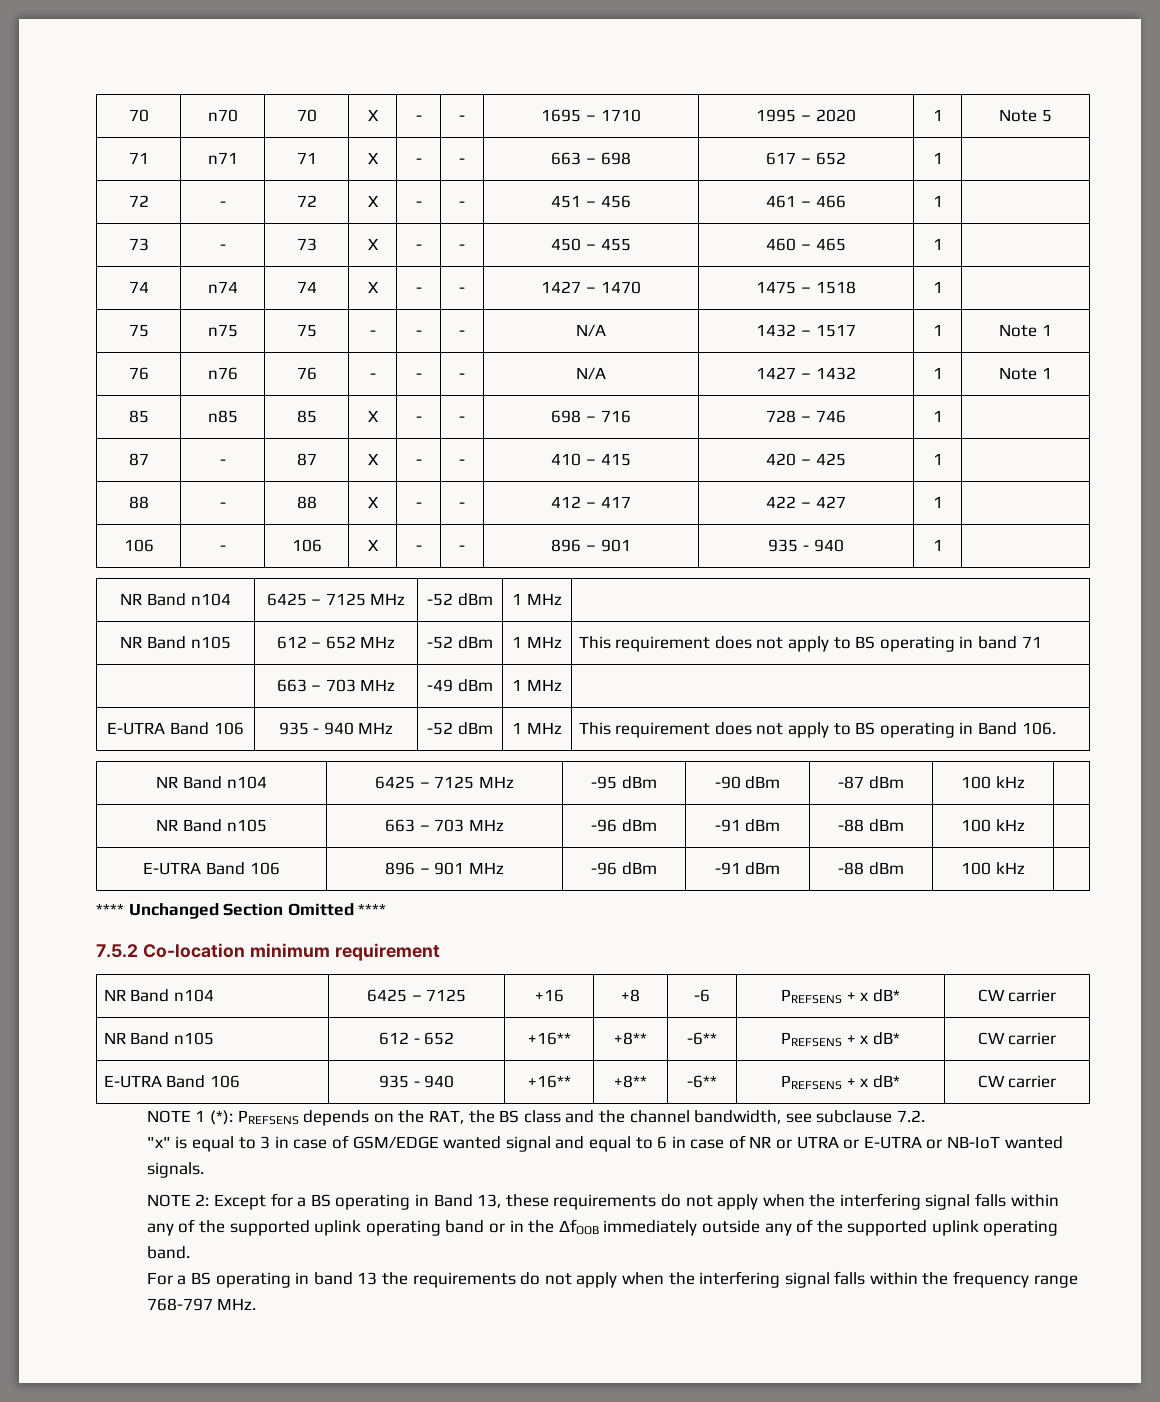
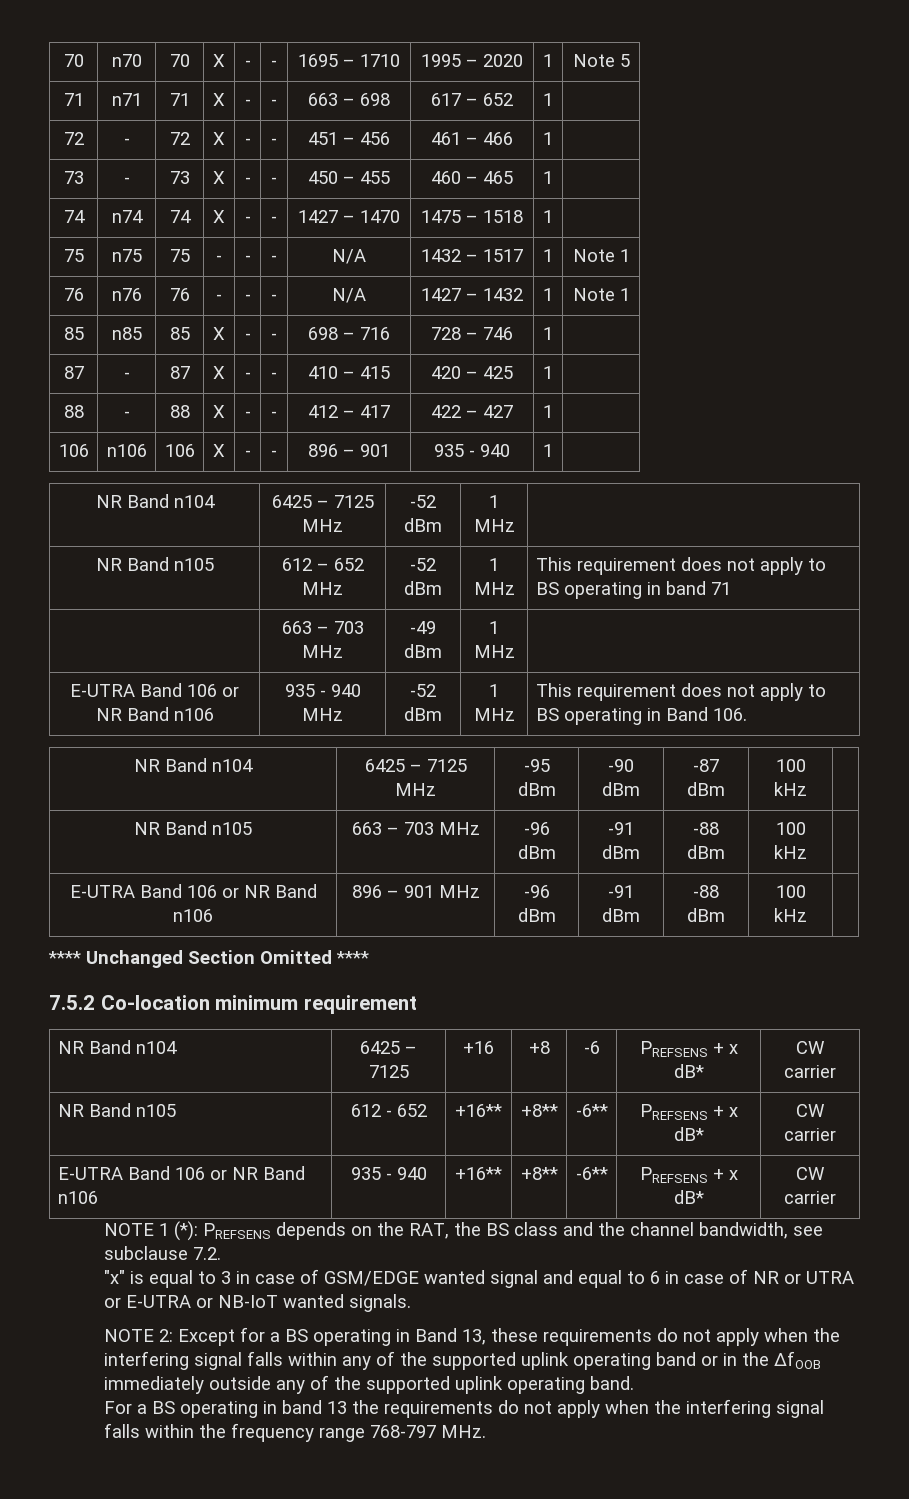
- 106 | - | 106 | X | - | - | 896 – 901 | 935 - 940 | 1 |
+ 106 | n106 | 106 | X | - | - | 896 – 901 | 935 - 940 | 1 |
- E-UTRA Band 106 | 935 - 940 MHz | -52 dBm | 1 MHz | This requirement does not apply to BS operating in Band 106.
+ E-UTRA Band 106 or NR Band n106 | 935 - 940 MHz | -52 dBm | 1 MHz | This requirement does not apply to BS operating in Band 106.
- E-UTRA Band 106 | 896 – 901 MHz | -96 dBm | -91 dBm | -88 dBm | 100 kHz |
+ E-UTRA Band 106 or NR Band n106 | 896 – 901 MHz | -96 dBm | -91 dBm | -88 dBm | 100 kHz |
- E-UTRA Band 106 | 935 - 940 | +16** | +8** | -6** | PREFSENS + x dB* | CW carrier
+ E-UTRA Band 106 or NR Band n106 | 935 - 940 | +16** | +8** | -6** | PREFSENS + x dB* | CW carrier

